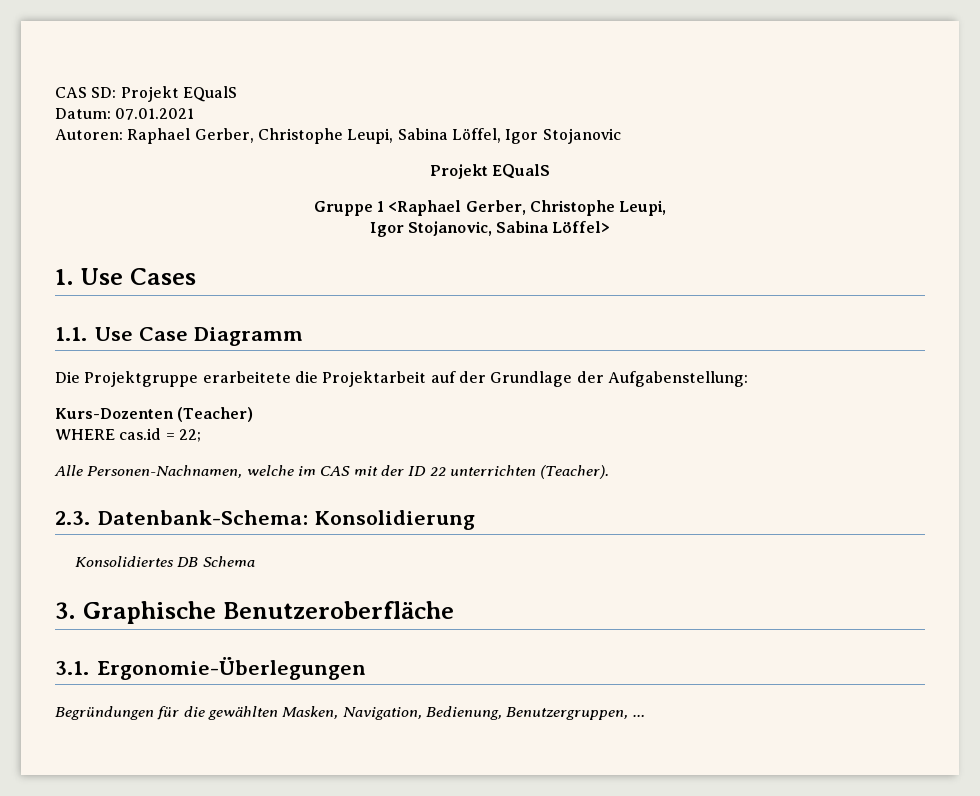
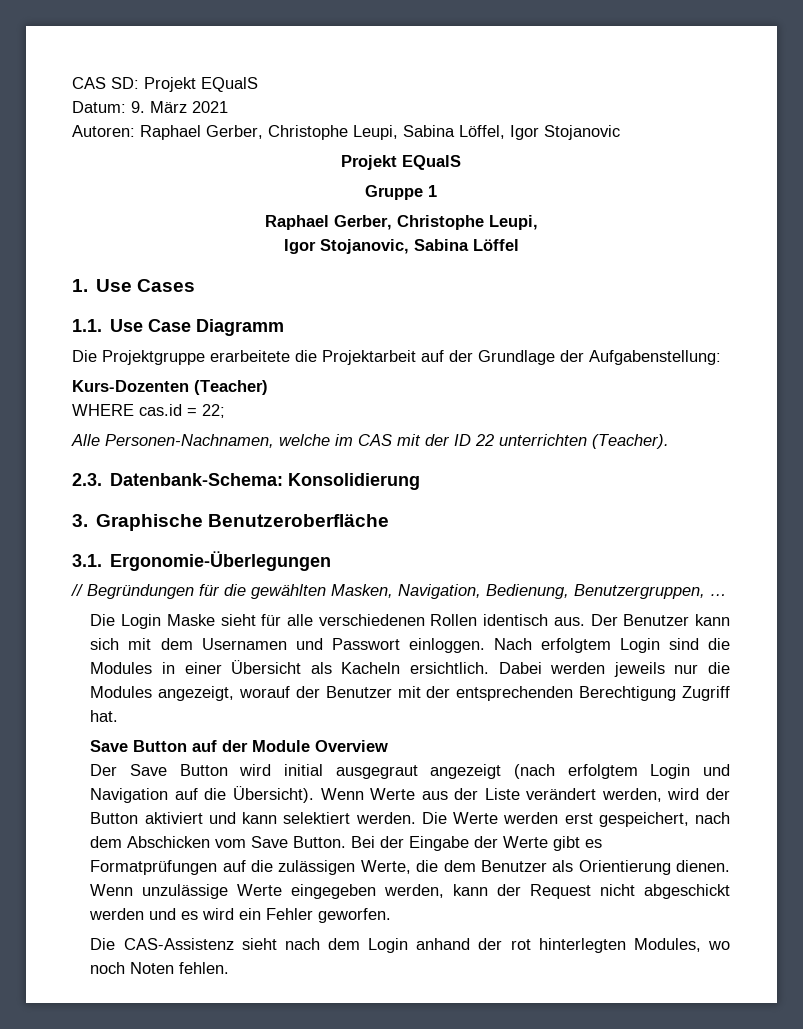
- Datum: 07.01.2021
+ Datum: 9. März 2021
- Gruppe 1 <Raphael Gerber, Christophe Leupi,
+ Gruppe 1
+ Raphael Gerber, Christophe Leupi,
- Igor Stojanovic, Sabina Löffel>
+ Igor Stojanovic, Sabina Löffel
- Konsolidiertes DB Schema
- Begründungen für die gewählten Masken, Navigation, Bedienung, Benutzergruppen, …
+ // Begründungen für die gewählten Masken, Navigation, Bedienung, Benutzergruppen, …
+ Die Login Maske sieht für alle verschiedenen Rollen identisch aus. Der Benutzer kann sich mit dem Usernamen und Passwort einloggen. Nach erfolgtem Login sind die Modules in einer Übersicht als Kacheln ersichtlich. Dabei werden jeweils nur die Modules angezeigt, worauf der Benutzer mit der entsprechenden Berechtigung Zugriff hat.
+ Save Button auf der Module Overview
+ Der Save Button wird initial ausgegraut angezeigt (nach erfolgtem Login und Navigation auf die Übersicht). Wenn Werte aus der Liste verändert werden, wird der Button aktiviert und kann selektiert werden. Die Werte werden erst gespeichert, nach dem Abschicken vom Save Button. Bei der Eingabe der Werte gibt es Formatprüfungen auf die zulässigen Werte, die dem Benutzer als Orientierung dienen. Wenn unzulässige Werte eingegeben werden, kann der Request nicht abgeschickt werden und es wird ein Fehler geworfen.
+ Die CAS-Assistenz sieht nach dem Login anhand der rot hinterlegten Modules, wo noch Noten fehlen.

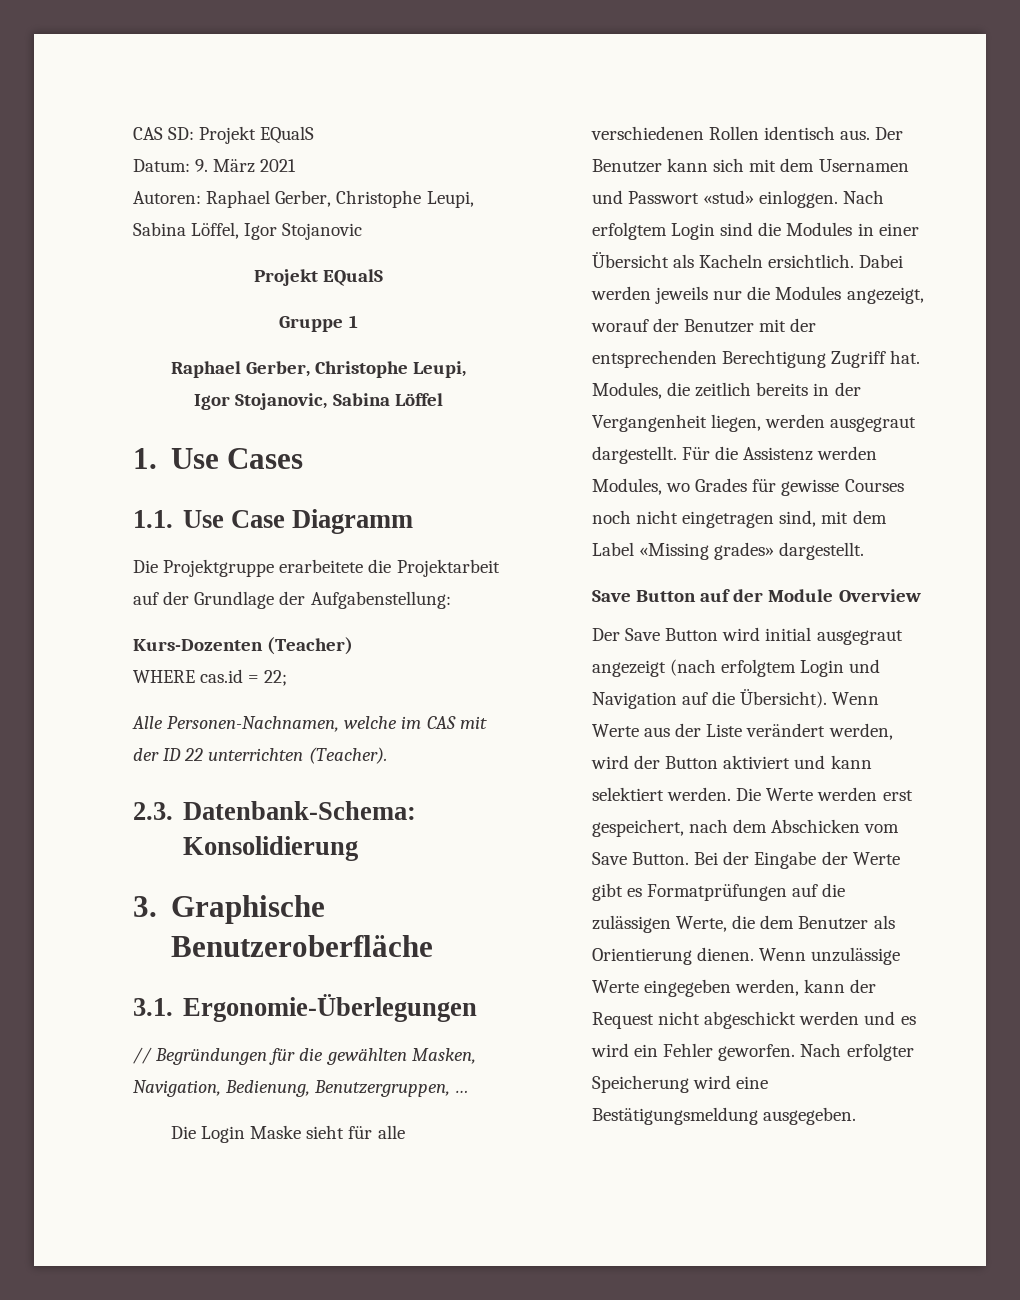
- Der Benutzer kann sich mit dem Usernamen und Passwort einloggen.
+ Der Benutzer kann sich mit dem Usernamen und Passwort «stud» einloggen.
+ Modules, die zeitlich bereits in der Vergangenheit liegen, werden ausgegraut dargestellt. Für die Assistenz werden Modules, wo Grades für gewisse Courses noch nicht eingetragen sind, mit dem Label «Missing grades» dargestellt.
- Wenn unzulässige Werte eingegeben werden, kann der Request nicht abgeschickt werden und es wird ein Fehler geworfen.
- Die CAS-Assistenz sieht nach dem Login anhand der rot hinterlegten Modules, wo noch Noten fehlen.
+ Wenn unzulässige Werte eingegeben werden, kann der Request nicht abgeschickt werden und es wird ein Fehler geworfen. Nach erfolgter Speicherung wird eine Bestätigungsmeldung ausgegeben.

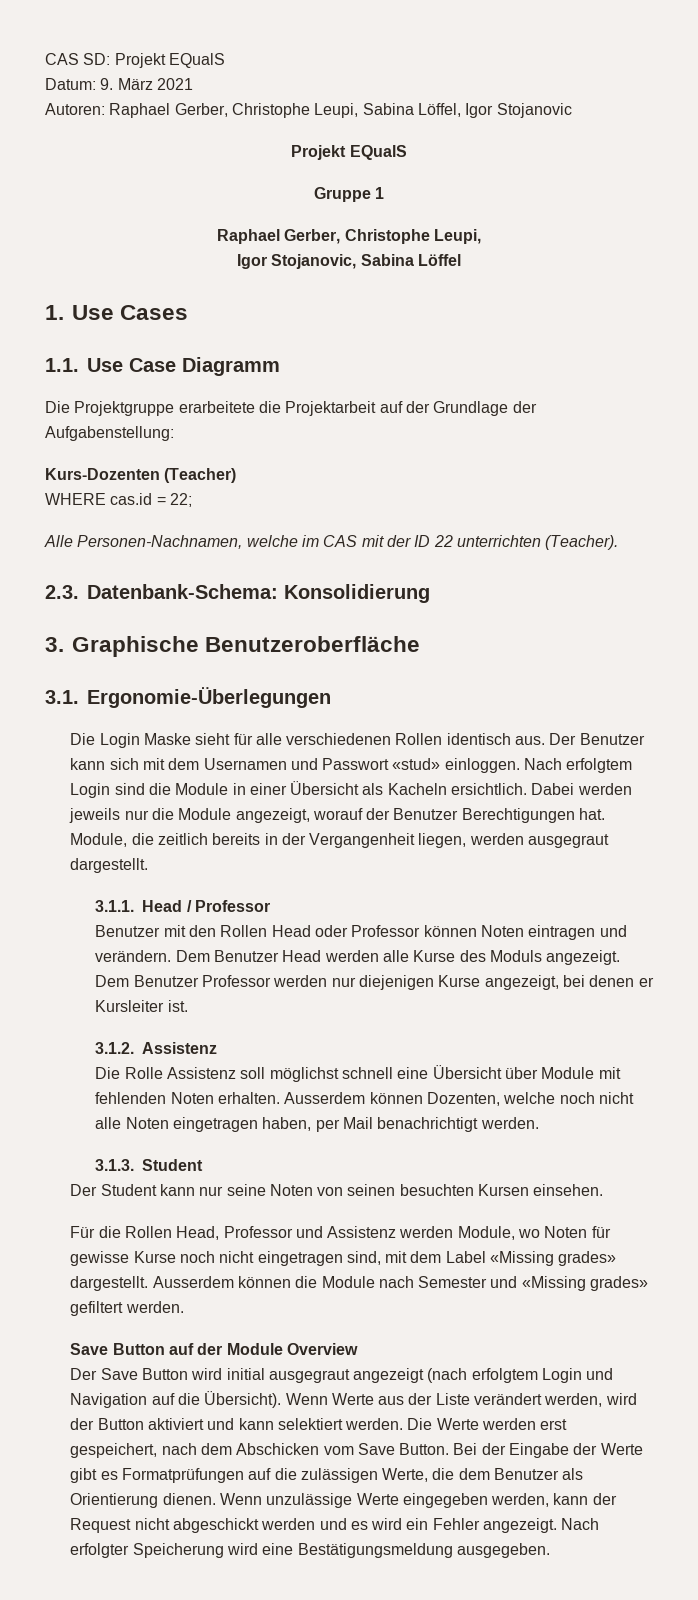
- // Begründungen für die gewählten Masken, Navigation, Bedienung, Benutzergruppen, …
- Nach erfolgtem Login sind die Modules in einer Übersicht als Kacheln ersichtlich.
+ Nach erfolgtem Login sind die Module in einer Übersicht als Kacheln ersichtlich.
- Dabei werden jeweils nur die Modules angezeigt, worauf der Benutzer mit der entsprechenden Berechtigung Zugriff hat. Modules, die zeitlich bereits in der Vergangenheit liegen, werden ausgegraut dargestellt. Für die Assistenz werden Modules, wo Grades für gewisse Courses noch nicht eingetragen sind, mit dem Label «Missing grades» dargestellt.
+ Dabei werden jeweils nur die Module angezeigt, worauf der Benutzer Berechtigungen hat. Module, die zeitlich bereits in der Vergangenheit liegen, werden ausgegraut dargestellt.
+ 3.1.1. Head / Professor
+ Benutzer mit den Rollen Head oder Professor können Noten eintragen und verändern. Dem Benutzer Head werden alle Kurse des Moduls angezeigt. Dem Benutzer Professor werden nur diejenigen Kurse angezeigt, bei denen er Kursleiter ist.
+ 3.1.2. Assistenz
+ Die Rolle Assistenz soll möglichst schnell eine Übersicht über Module mit fehlenden Noten erhalten. Ausserdem können Dozenten, welche noch nicht alle Noten eingetragen haben, per Mail benachrichtigt werden.
+ 3.1.3. Student
+ Der Student kann nur seine Noten von seinen besuchten Kursen einsehen.
+ Für die Rollen Head, Professor und Assistenz werden Module, wo Noten für gewisse Kurse noch nicht eingetragen sind, mit dem Label «Missing grades» dargestellt. Ausserdem können die Module nach Semester und «Missing grades» gefiltert werden.
- Wenn unzulässige Werte eingegeben werden, kann der Request nicht abgeschickt werden und es wird ein Fehler geworfen.
+ Wenn unzulässige Werte eingegeben werden, kann der Request nicht abgeschickt werden und es wird ein Fehler angezeigt.

